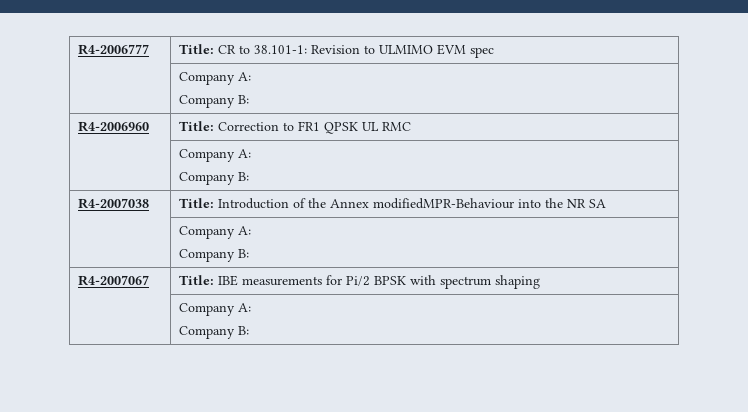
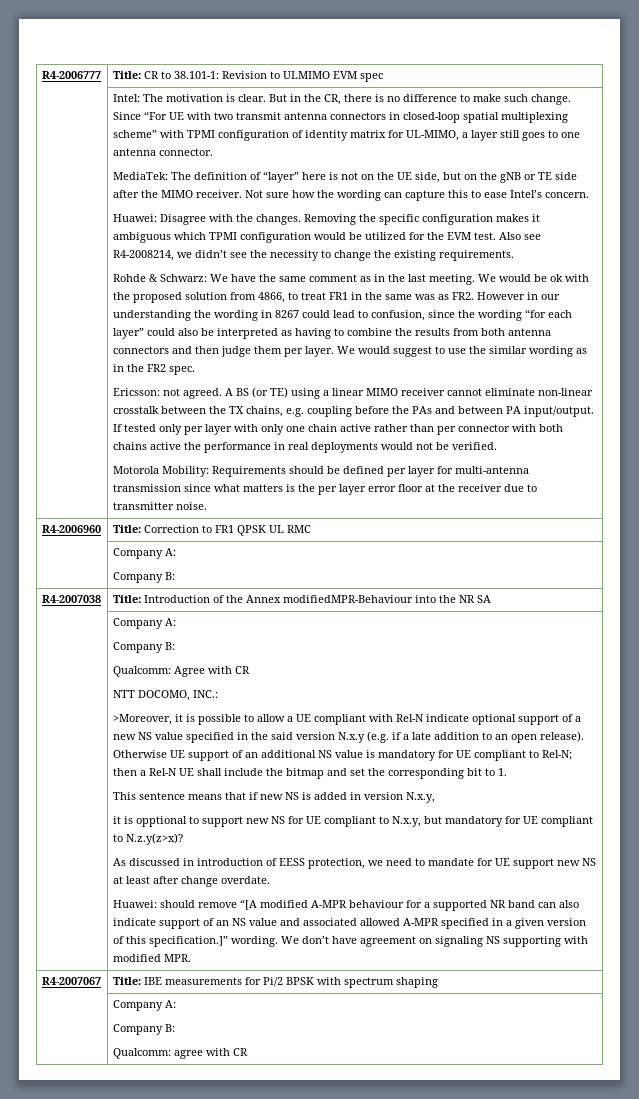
  R4-2006777 | Title: CR to 38.101-1: Revision to ULMIMO EVM spec
- | Company A:
- Company B:
+ | Intel: The motivation is clear. But in the CR, there is no difference to make such change. Since “For UE with two transmit antenna connectors in closed-loop spatial multiplexing scheme” with TPMI configuration of identity matrix for UL-MIMO, a layer still goes to one antenna connector.
+ MediaTek: The definition of “layer” here is not on the UE side, but on the gNB or TE side after the MIMO receiver. Not sure how the wording can capture this to ease Intel’s concern.
+ Huawei: Disagree with the changes. Removing the specific configuration makes it ambiguous which TPMI configuration would be utilized for the EVM test. Also see R4-2008214, we didn’t see the necessity to change the existing requirements.
+ Rohde & Schwarz: We have the same comment as in the last meeting. We would be ok with the proposed solution from 4866, to treat FR1 in the same was as FR2. However in our understanding the wording in 8267 could lead to confusion, since the wording “for each layer” could also be interpreted as having to combine the results from both antenna connectors and then judge them per layer. We would suggest to use the similar wording as in the FR2 spec.
+ Ericsson: not agreed. A BS (or TE) using a linear MIMO receiver cannot eliminate non-linear crosstalk between the TX chains, e.g. coupling before the PAs and between PA input/output. If tested only per layer with only one chain active rather than per connector with both chains active the performance in real deployments would not be verified.
+ Motorola Mobility: Requirements should be defined per layer for multi-antenna transmission since what matters is the per layer error floor at the receiver due to transmitter noise.
+ Qualcomm: Agree with CR
+ NTT DOCOMO, INC.:
+ >Moreover, it is possible to allow a UE compliant with Rel-N indicate optional support of a new NS value specified in the said version N.x.y (e.g. if a late addition to an open release). Otherwise UE support of an additional NS value is mandatory for UE compliant to Rel-N; then a Rel-N UE shall include the bitmap and set the corresponding bit to 1.
+ This sentence means that if new NS is added in version N.x.y,
+ it is opptional to support new NS for UE compliant to N.x.y, but mandatory for UE compliant to N.z.y(z>x)?
+ As discussed in introduction of EESS protection, we need to mandate for UE support new NS at least after change overdate.
+ Huawei: should remove “[A modified A-MPR behaviour for a supported NR band can also indicate support of an NS value and associated allowed A-MPR specified in a given version of this specification.]” wording. We don’t have agreement on signaling NS supporting with modified MPR.
  R4-2007067 | Title: IBE measurements for Pi/2 BPSK with spectrum shaping
  | Company A:
  Company B:
+ Qualcomm: agree with CR

